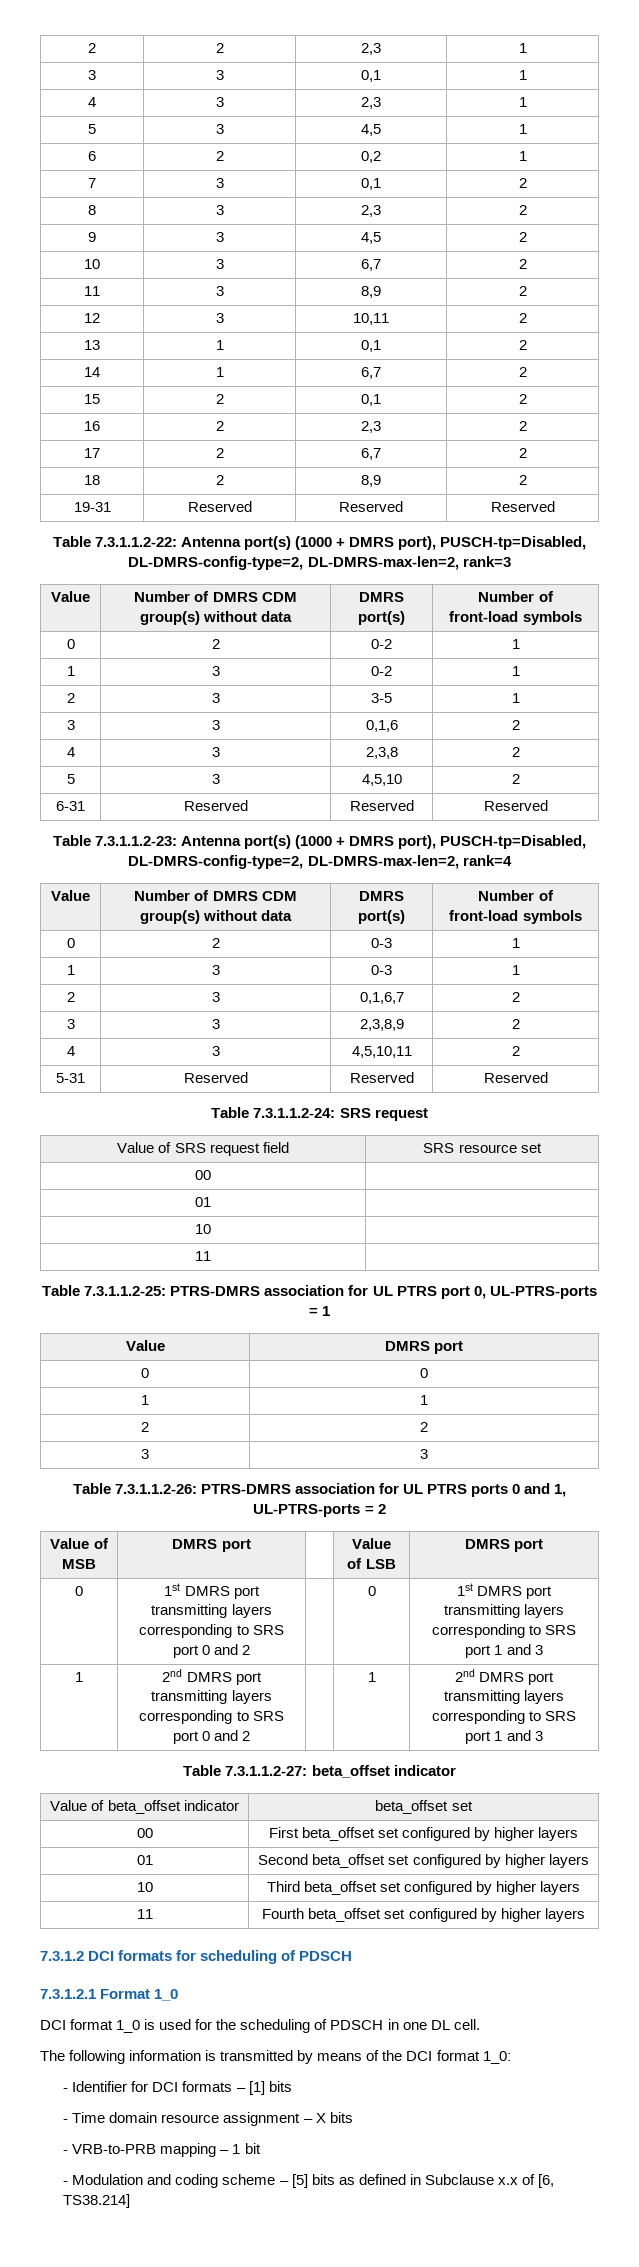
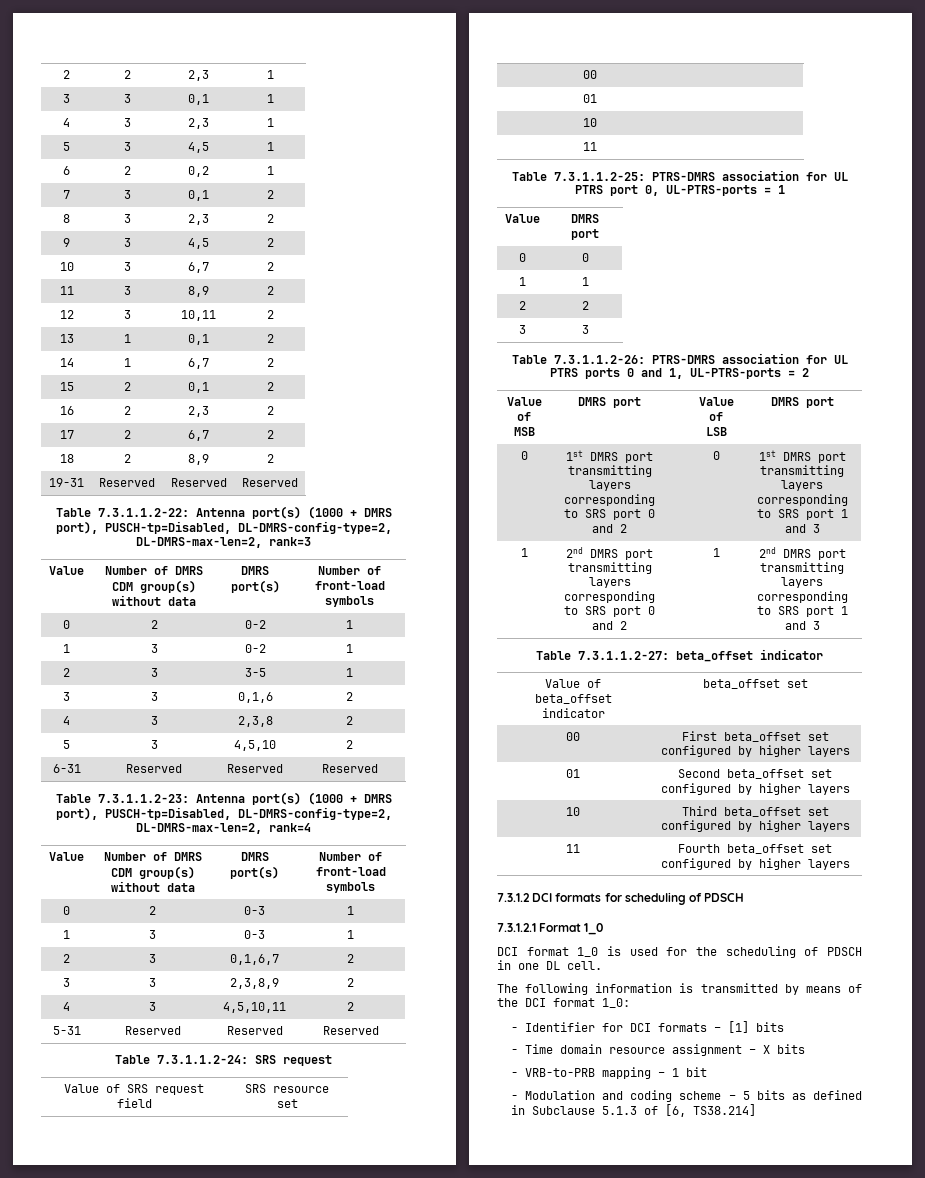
- - Modulation and coding scheme – [5] bits as defined in Subclause x.x of [6, TS38.214]
+ - Modulation and coding scheme – 5 bits as defined in Subclause 5.1.3 of [6, TS38.214]

